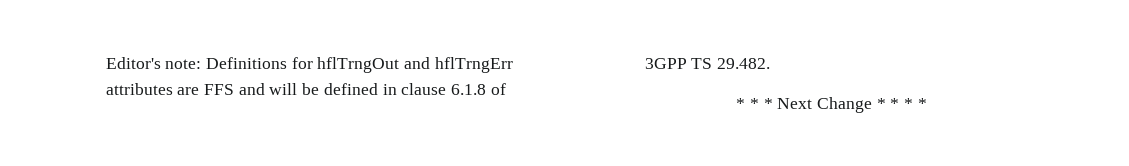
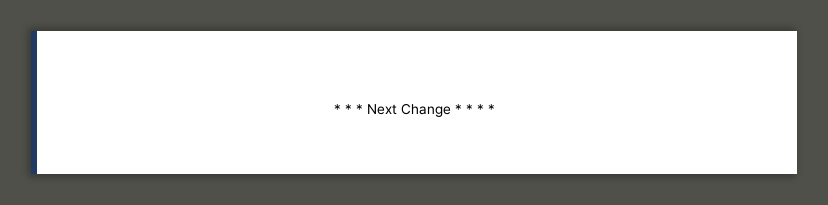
- Editor's note: Definitions for hflTrngOut and hflTrngErr attributes are FFS and will be defined in clause 6.1.8 of 3GPP TS 29.482.

